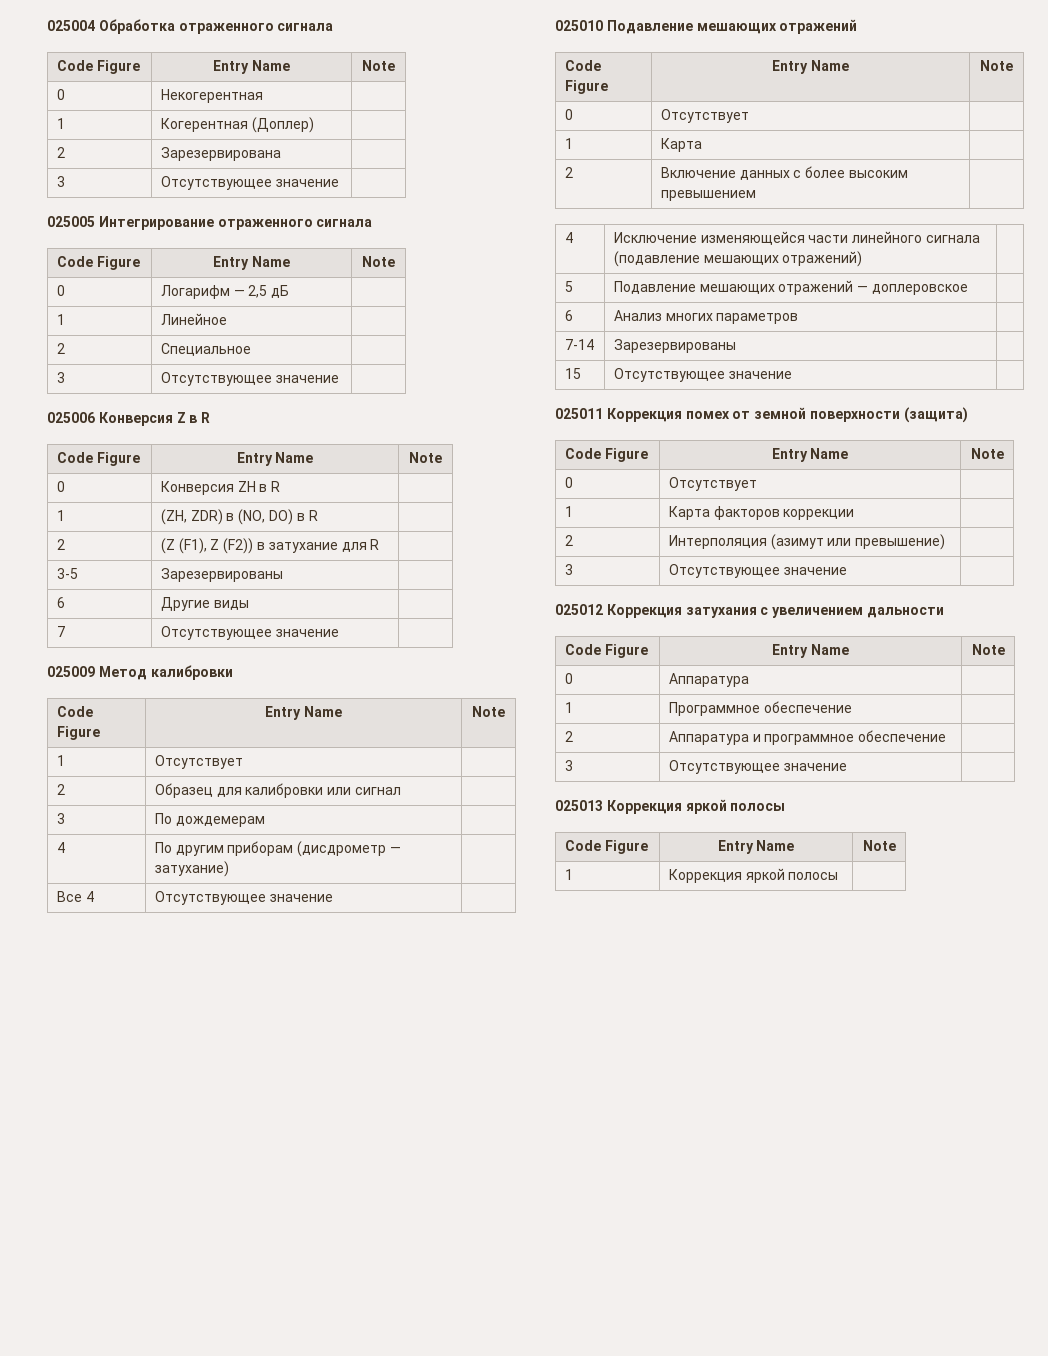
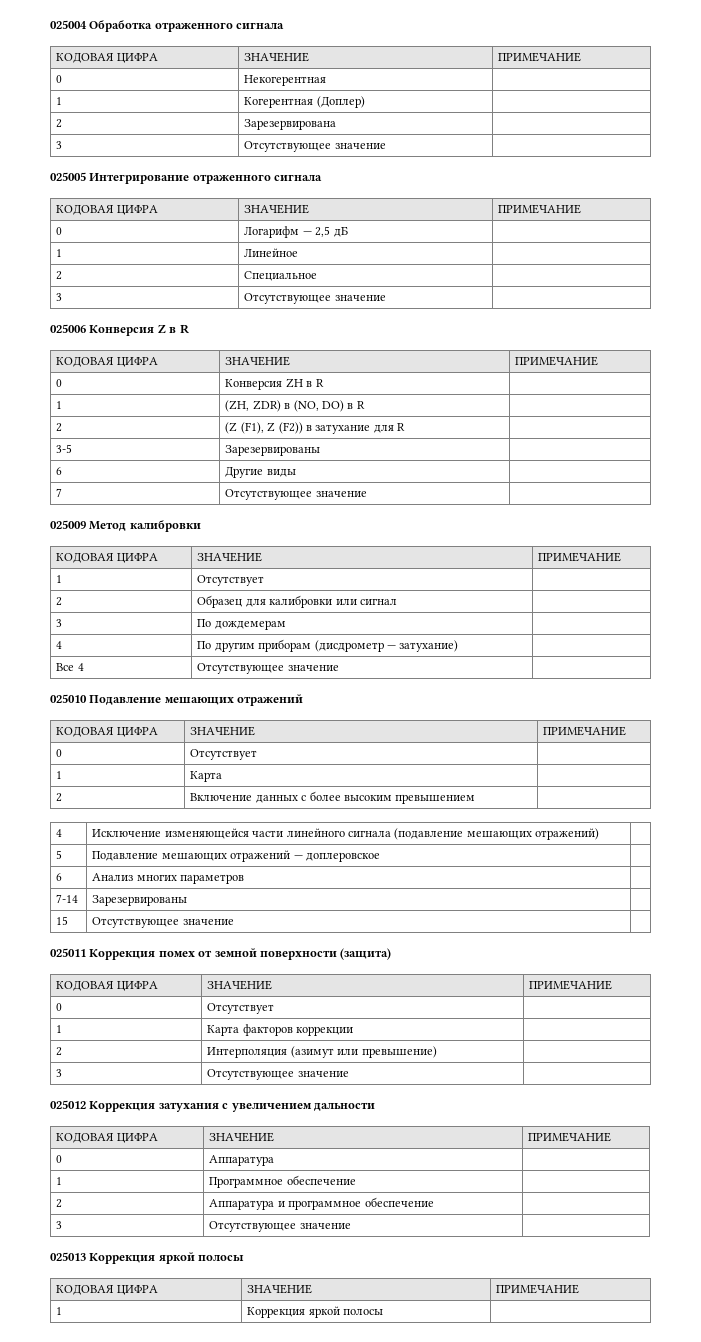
  025004 Обработка отраженного сигнала
- Code Figure | Entry Name | Note
+ КОДОВАЯ ЦИФРА | ЗНАЧЕНИЕ | ПРИМЕЧАНИЕ
  025005 Интегрирование отраженного сигнала
- Code Figure | Entry Name | Note
+ КОДОВАЯ ЦИФРА | ЗНАЧЕНИЕ | ПРИМЕЧАНИЕ
  025006 Конверсия Z в R
- Code Figure | Entry Name | Note
+ КОДОВАЯ ЦИФРА | ЗНАЧЕНИЕ | ПРИМЕЧАНИЕ
  025009 Метод калибровки
- Code Figure | Entry Name | Note
+ КОДОВАЯ ЦИФРА | ЗНАЧЕНИЕ | ПРИМЕЧАНИЕ
  025010 Подавление мешающих отражений
- Code Figure | Entry Name | Note
+ КОДОВАЯ ЦИФРА | ЗНАЧЕНИЕ | ПРИМЕЧАНИЕ
  025011 Коррекция помех от земной поверхности (защита)
- Code Figure | Entry Name | Note
+ КОДОВАЯ ЦИФРА | ЗНАЧЕНИЕ | ПРИМЕЧАНИЕ
  025012 Коррекция затухания с увеличением дальности
- Code Figure | Entry Name | Note
+ КОДОВАЯ ЦИФРА | ЗНАЧЕНИЕ | ПРИМЕЧАНИЕ
  025013 Коррекция яркой полосы
- Code Figure | Entry Name | Note
+ КОДОВАЯ ЦИФРА | ЗНАЧЕНИЕ | ПРИМЕЧАНИЕ

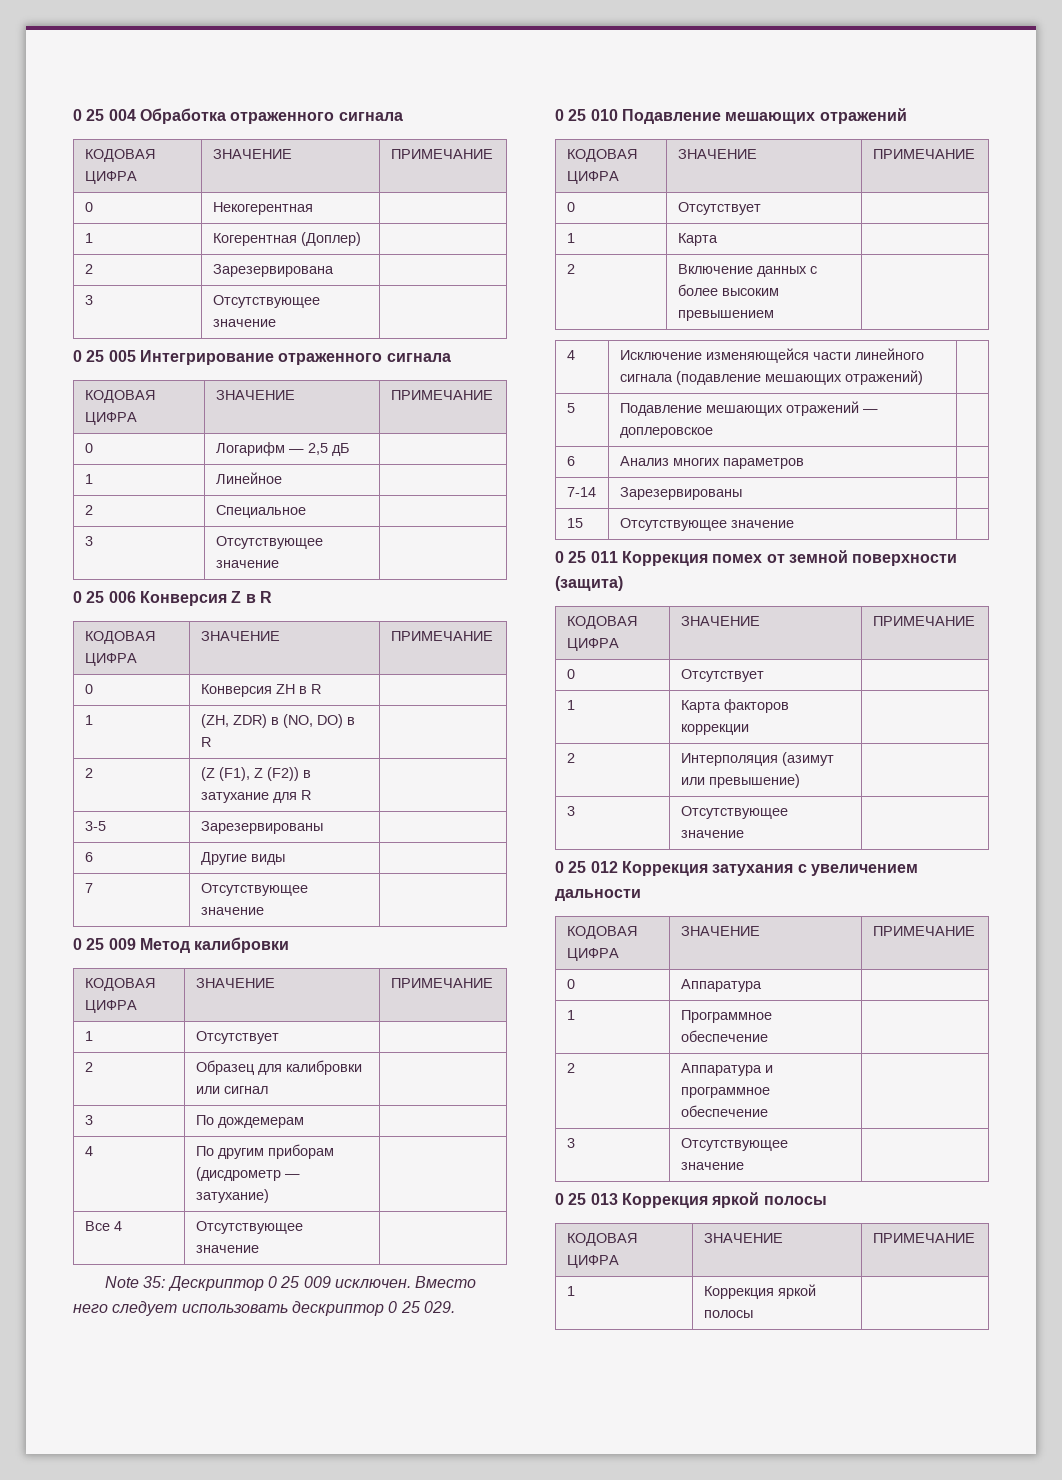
- 025004 Обработка отраженного сигнала
+ 0 25 004 Обработка отраженного сигнала
- 025005 Интегрирование отраженного сигнала
+ 0 25 005 Интегрирование отраженного сигнала
- 025006 Конверсия Z в R
+ 0 25 006 Конверсия Z в R
- 025009 Метод калибровки
+ 0 25 009 Метод калибровки
- 025010 Подавление мешающих отражений
+ Note 35: Дескриптор 0 25 009 исключен. Вместо него следует использовать дескриптор 0 25 029.
+ 0 25 010 Подавление мешающих отражений
- 025011 Коррекция помех от земной поверхности (защита)
+ 0 25 011 Коррекция помех от земной поверхности (защита)
- 025012 Коррекция затухания с увеличением дальности
+ 0 25 012 Коррекция затухания с увеличением дальности
- 025013 Коррекция яркой полосы
+ 0 25 013 Коррекция яркой полосы

